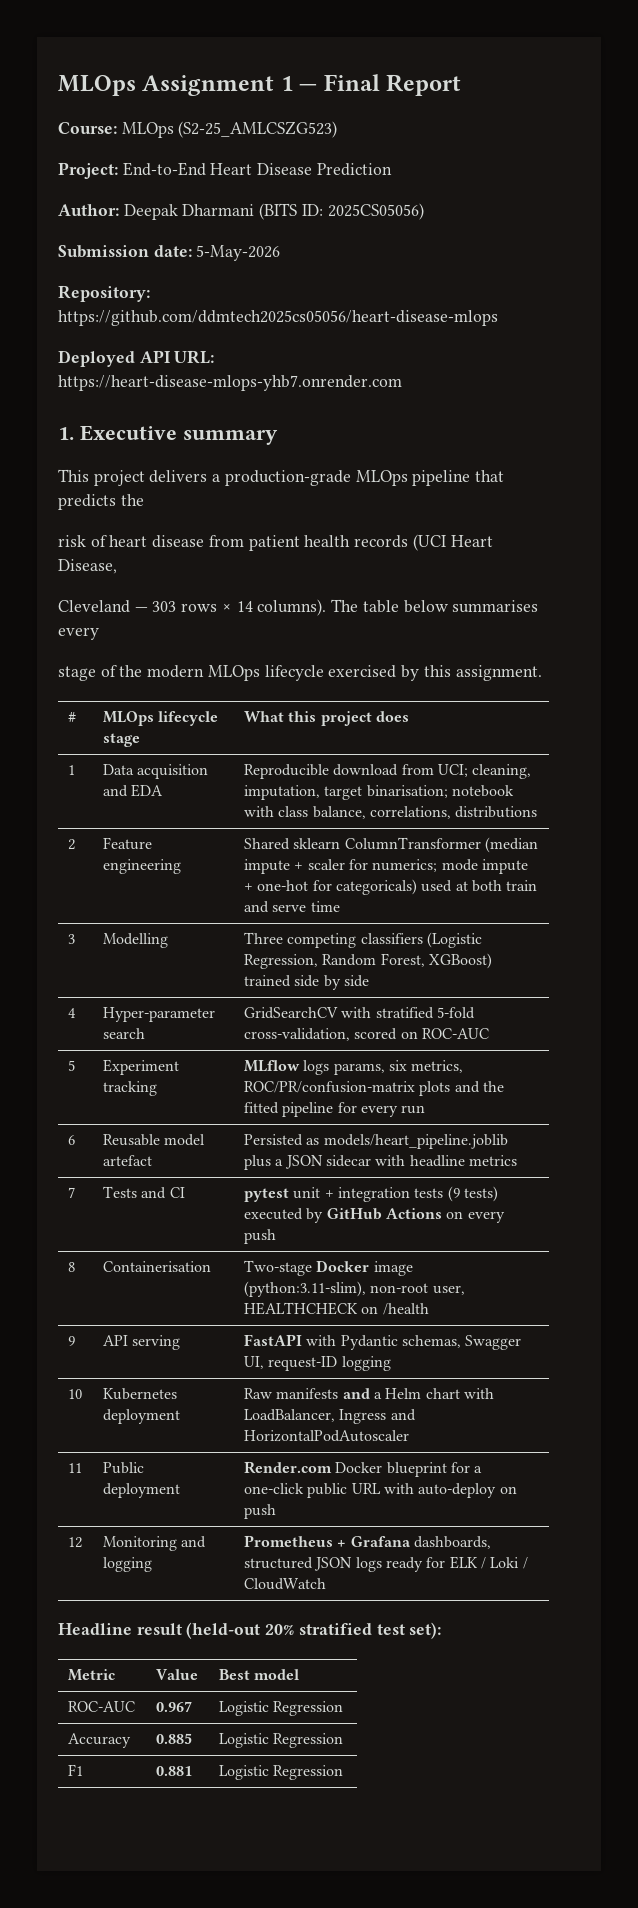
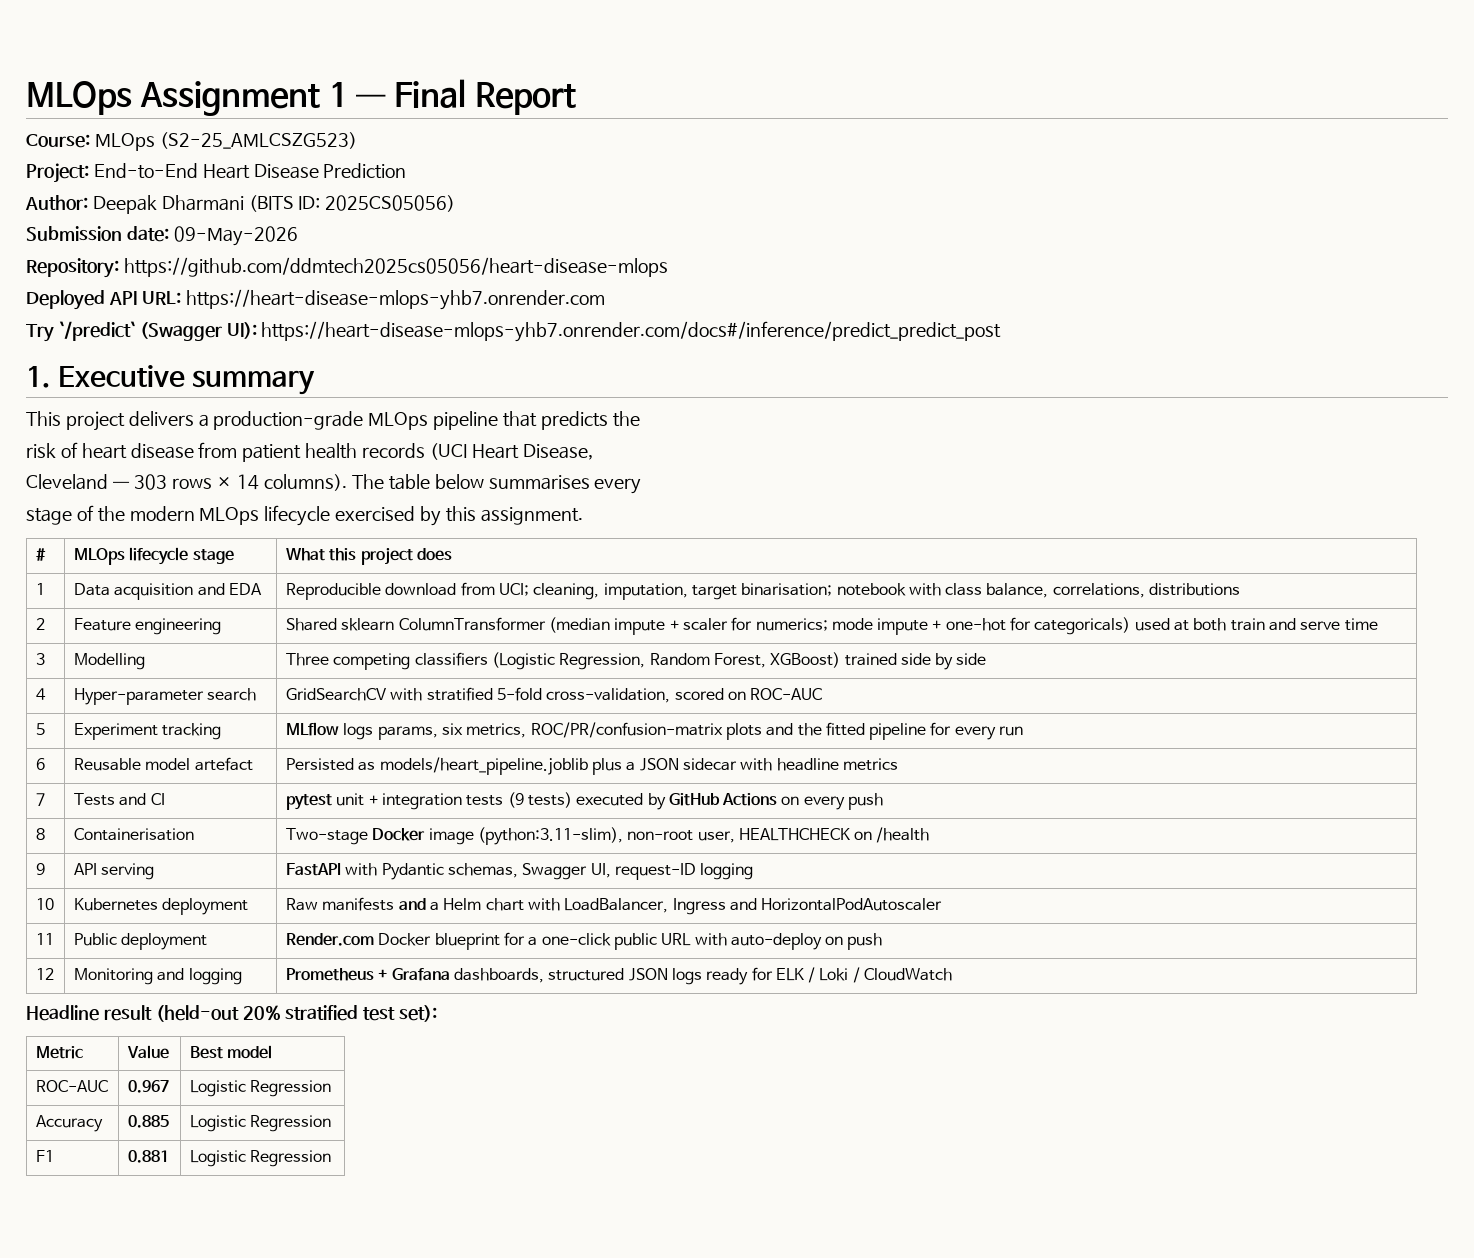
- Submission date: 5-May-2026
+ Submission date: 09-May-2026
+ Try `/predict` (Swagger UI): https://heart-disease-mlops-yhb7.onrender.com/docs#/inference/predict_predict_post

